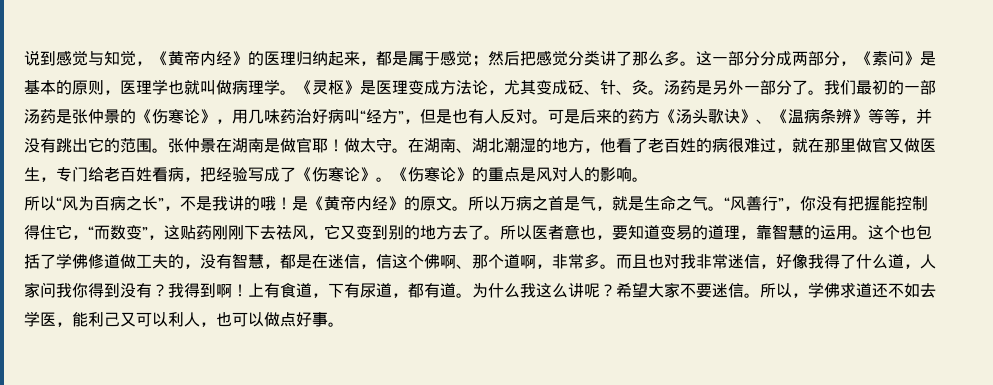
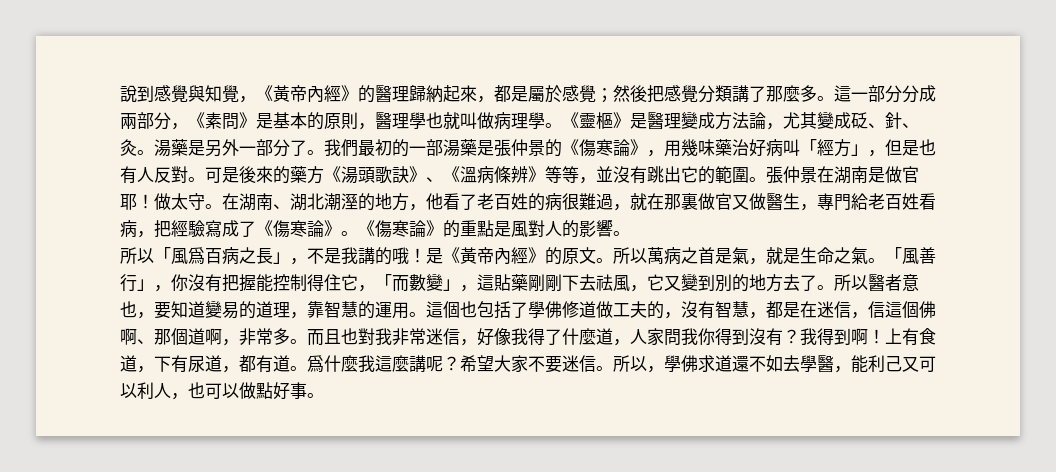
- 说到感觉与知觉，《黄帝内经》的医理归纳起来，都是属于感觉；然后把感觉分类讲了那么多。这一部分分成两部分，《素问》是基本的原则，医理学也就叫做病理学。《灵枢》是医理变成方法论，尤其变成砭、针、灸。汤药是另外一部分了。
+ 說到感覺與知覺，《黃帝內經》的醫理歸納起來，都是屬於感覺；然後把感覺分類講了那麼多。這一部分分成兩部分，《素問》是基本的原則，醫理學也就叫做病理學。《靈樞》是醫理變成方法論，尤其變成砭、針、灸。湯藥是另外一部分了。
- 我们最初的一部汤药是张仲景的《伤寒论》，用几味药治好病叫“经方”，但是也有人反对。可是后来的药方《汤头歌诀》、《温病条辨》等等，并没有跳出它的范围。张仲景在湖南是做官耶！
+ 我們最初的一部湯藥是張仲景的《傷寒論》，用幾味藥治好病叫「經方」，但是也有人反對。可是後來的藥方《湯頭歌訣》、《溫病條辨》等等，並沒有跳出它的範圍。張仲景在湖南是做官耶！
- 在湖南、湖北潮湿的地方，他看了老百姓的病很难过，就在那里做官又做医生，专门给老百姓看病，把经验写成了《伤寒论》。《伤寒论》的重点是风对人的影响。
- 所以“风为百病之长”，不是我讲的哦！
+ 在湖南、湖北潮溼的地方，他看了老百姓的病很難過，就在那裏做官又做醫生，專門給老百姓看病，把經驗寫成了《傷寒論》。《傷寒論》的重點是風對人的影響。
+ 所以「風爲百病之長」，不是我講的哦！
- 是《黄帝内经》的原文。
+ 是《黃帝內經》的原文。
- 所以万病之首是气，就是生命之气。“风善行”，你没有把握能控制得住它，“而数变”，这贴药刚刚下去祛风，它又变到别的地方去了。
+ 所以萬病之首是氣，就是生命之氣。「風善行」，你沒有把握能控制得住它，「而數變」，這貼藥剛剛下去祛風，它又變到別的地方去了。
- 所以医者意也，要知道变易的道理，靠智慧的运用。这个也包括了学佛修道做工夫的，没有智慧，都是在迷信，信这个佛啊、那个道啊，非常多。
+ 所以醫者意也，要知道變易的道理，靠智慧的運用。這個也包括了學佛修道做工夫的，沒有智慧，都是在迷信，信這個佛啊、那個道啊，非常多。
- 而且也对我非常迷信，好像我得了什么道，人家问我你得到没有？
+ 而且也對我非常迷信，好像我得了什麼道，人家問我你得到沒有？
- 为什么我这么讲呢？
+ 爲什麼我這麼講呢？
- 所以，学佛求道还不如去学医，能利己又可以利人，也可以做点好事。
+ 所以，學佛求道還不如去學醫，能利己又可以利人，也可以做點好事。

